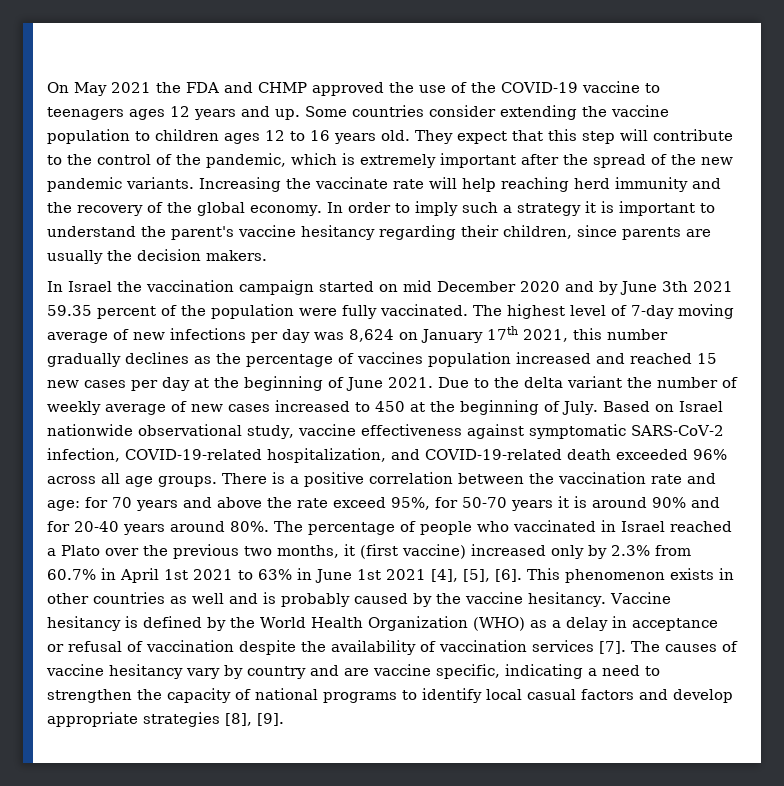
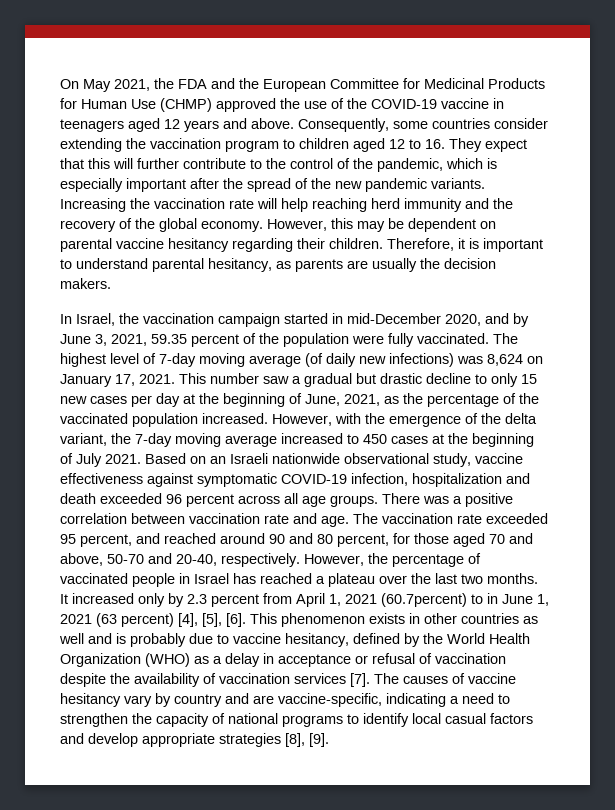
- On May 2021 the FDA and CHMP approved the use of the COVID-19 vaccine to teenagers ages 12 years and up. Some countries consider extending the vaccine population to children ages 12 to 16 years old. They expect that this step will contribute to the control of the pandemic, which is extremely important after the spread of the new pandemic variants.
+ On May 2021, the FDA and the European Committee for Medicinal Products for Human Use (CHMP) approved the use of the COVID-19 vaccine in teenagers aged 12 years and above. Consequently, some countries consider extending the vaccination program to children aged 12 to 16. They expect that this will further contribute to the control of the pandemic, which is especially important after the spread of the new pandemic variants.
- Increasing the vaccinate rate will help reaching herd immunity and the recovery of the global economy.
+ Increasing the vaccination rate will help reaching herd immunity and the recovery of the global economy.
- In order to imply such a strategy it is important to understand the parent's vaccine hesitancy regarding their children, since parents are usually the decision makers.
+ However, this may be dependent on parental vaccine hesitancy regarding their children. Therefore, it is important to understand parental hesitancy, as parents are usually the decision makers.
- In Israel the vaccination campaign started on mid December 2020 and by June 3th 2021 59.35 percent of the population were fully vaccinated.
+ In Israel, the vaccination campaign started in mid-December 2020, and by June 3, 2021, 59.35 percent of the population were fully vaccinated.
- The highest level of 7-day moving average of new infections per day was 8,624 on January 17th 2021, this number gradually declines as the percentage of vaccines population increased and reached 15 new cases per day at the beginning of June 2021. Due to the delta variant the number of weekly average of new cases increased to 450 at the beginning of July. Based on Israel nationwide observational study, vaccine effectiveness against symptomatic SARS-CoV-2 infection, COVID-19-related hospitalization, and COVID-19-related death exceeded 96% across all age groups.
+ The highest level of 7-day moving average (of daily new infections) was 8,624 on January 17, 2021. This number saw a gradual but drastic decline to only 15 new cases per day at the beginning of June, 2021, as the percentage of the vaccinated population increased. However, with the emergence of the delta variant, the 7-day moving average increased to 450 cases at the beginning of July 2021. Based on an Israeli nationwide observational study, vaccine effectiveness against symptomatic COVID-19 infection, hospitalization and death exceeded 96 percent across all age groups.
- There is a positive correlation between the vaccination rate and age: for 70 years and above the rate exceed 95%, for 50-70 years it is around 90% and for 20-40 years around 80%. The percentage of people who vaccinated in Israel reached a Plato over the previous two months, it (first vaccine) increased only by 2.3% from 60.7% in April 1st 2021 to 63% in June 1st 2021 [4], [5], [6].
+ There was a positive correlation between vaccination rate and age. The vaccination rate exceeded 95 percent, and reached around 90 and 80 percent, for those aged 70 and above, 50-70 and 20-40, respectively. However, the percentage of vaccinated people in Israel has reached a plateau over the last two months. It increased only by 2.3 percent from April 1, 2021 (60.7percent) to in June 1, 2021 (63 percent) [4], [5], [6].
- This phenomenon exists in other countries as well and is probably caused by the vaccine hesitancy. Vaccine hesitancy is defined by the World Health Organization (WHO) as a delay in acceptance or refusal of vaccination despite the availability of vaccination services [7].
+ This phenomenon exists in other countries as well and is probably due to vaccine hesitancy, defined by the World Health Organization (WHO) as a delay in acceptance or refusal of vaccination despite the availability of vaccination services [7].
- The causes of vaccine hesitancy vary by country and are vaccine specific, indicating a need to strengthen the capacity of national programs to identify local casual factors and develop appropriate strategies [8], [9].
+ The causes of vaccine hesitancy vary by country and are vaccine-specific, indicating a need to strengthen the capacity of national programs to identify local casual factors and develop appropriate strategies [8], [9].

